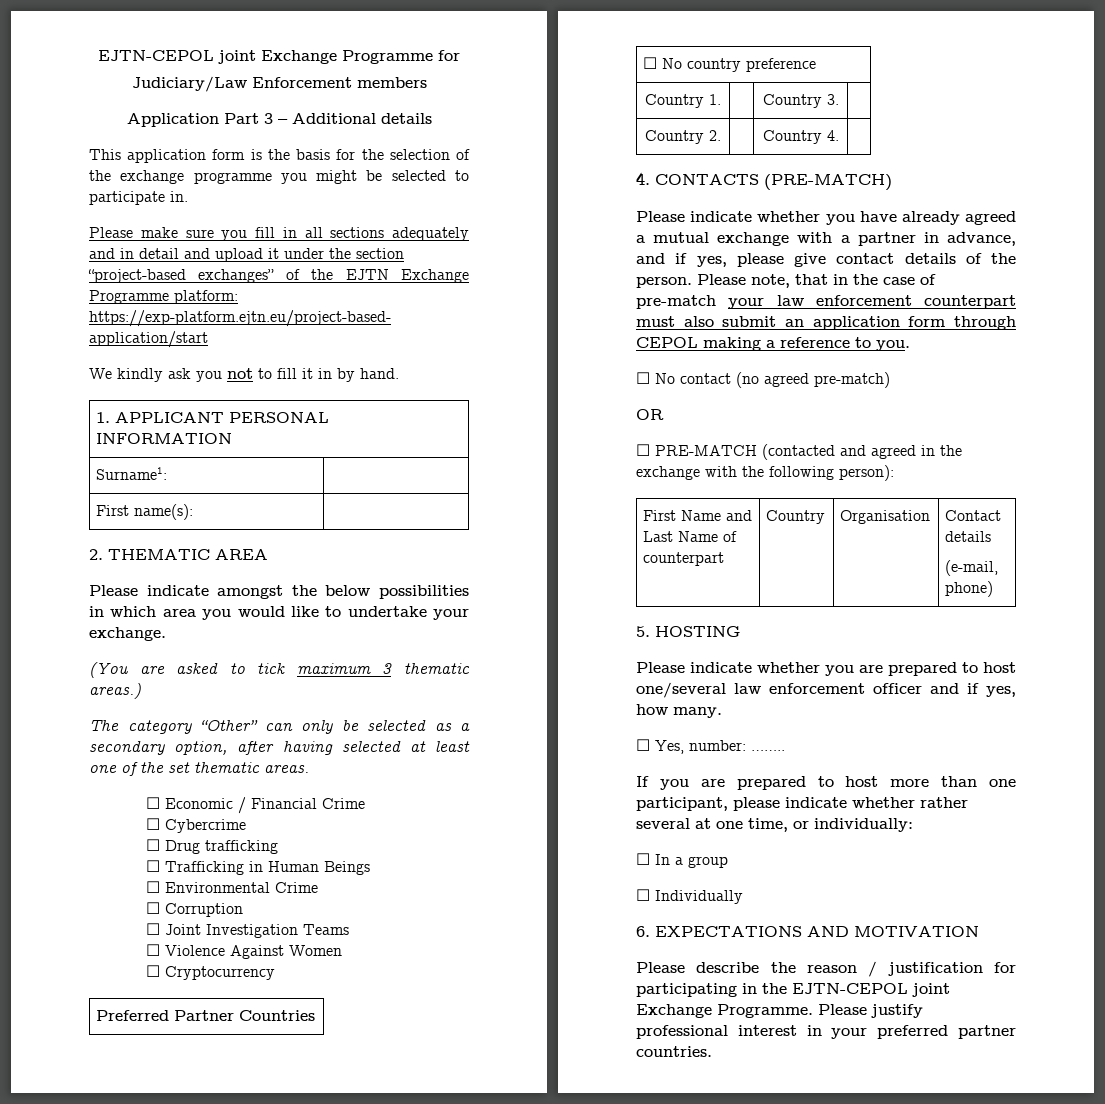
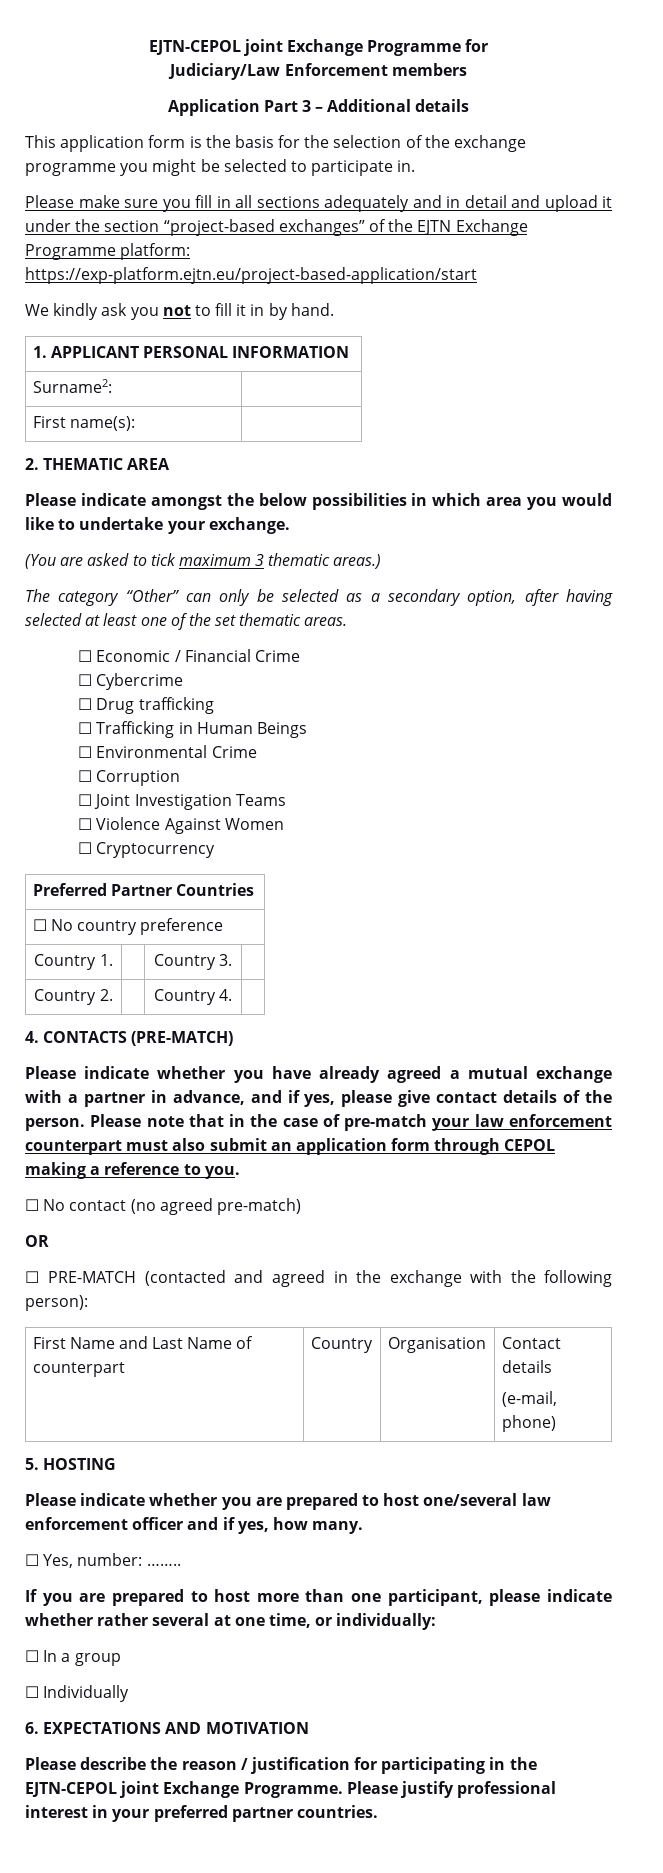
- Surname1: |
+ Surname2: |
- Please note, that in the case of pre-match your law enforcement counterpart must also submit an application form through CEPOL making a reference to you.
+ Please note that in the case of pre-match your law enforcement counterpart must also submit an application form through CEPOL making a reference to you.

